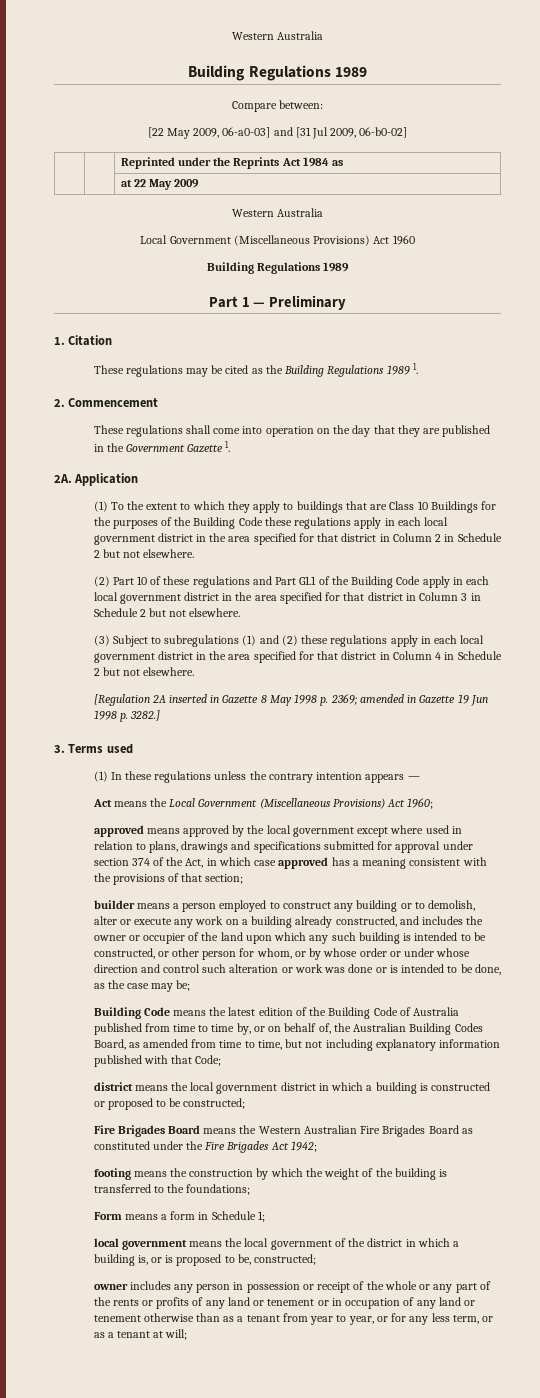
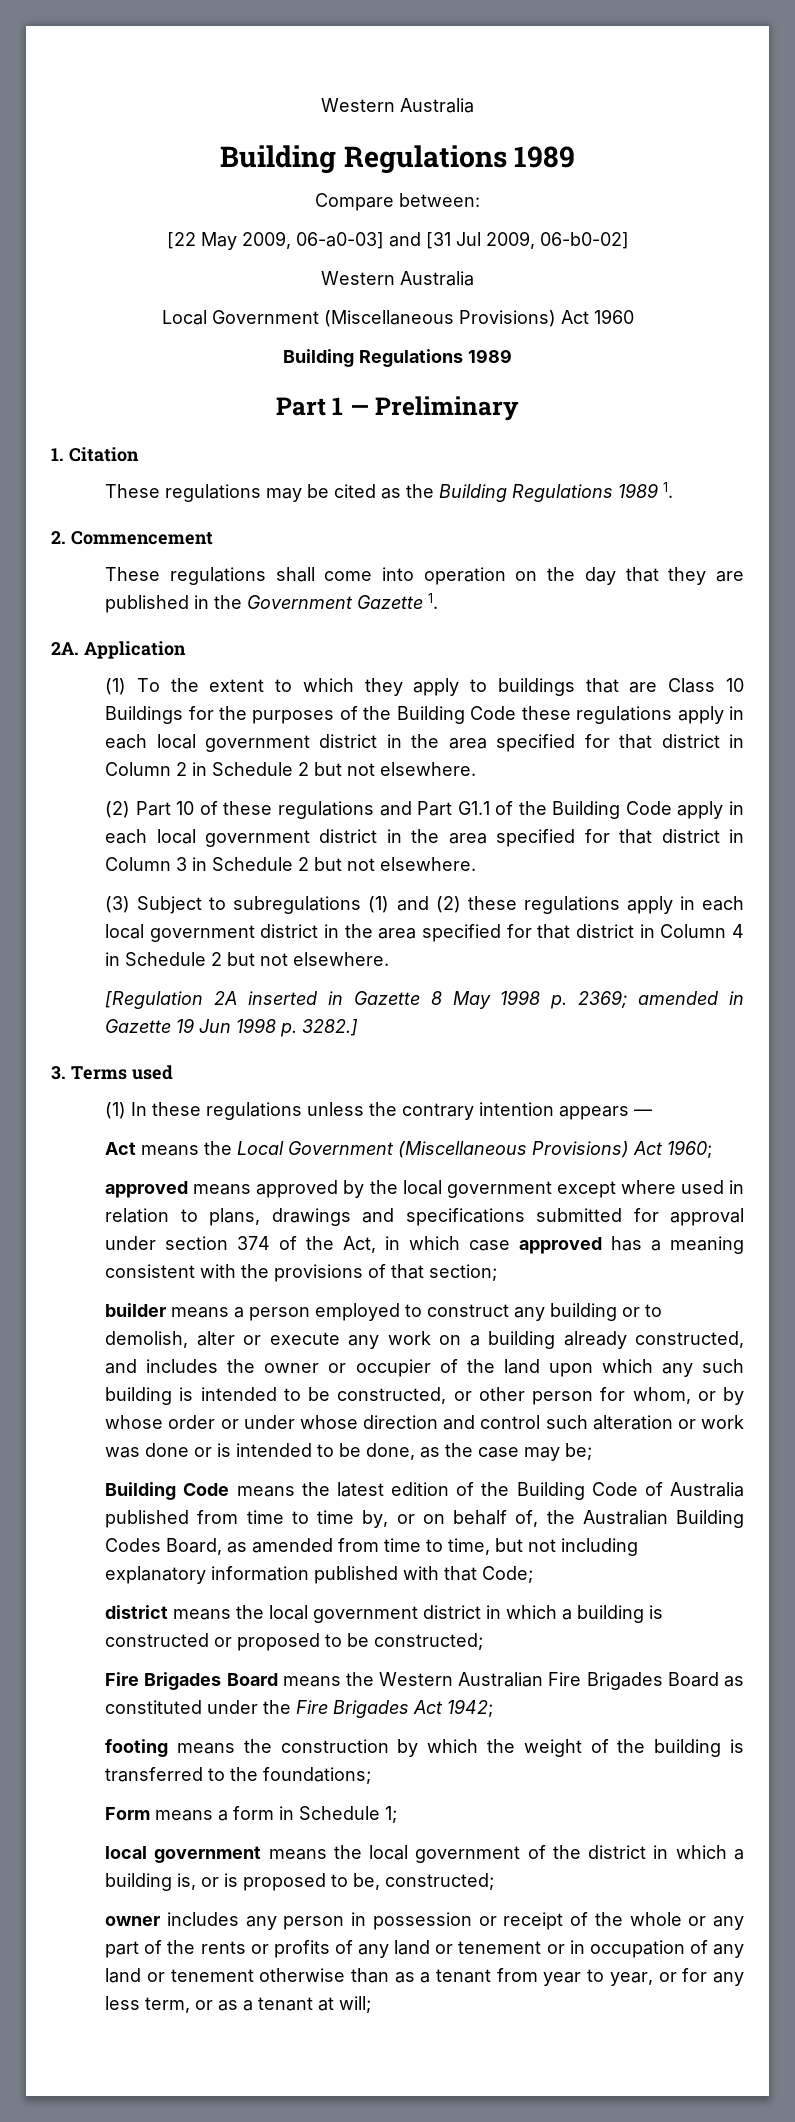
- | | Reprinted under the Reprints Act 1984 as
- | | at 22 May 2009

